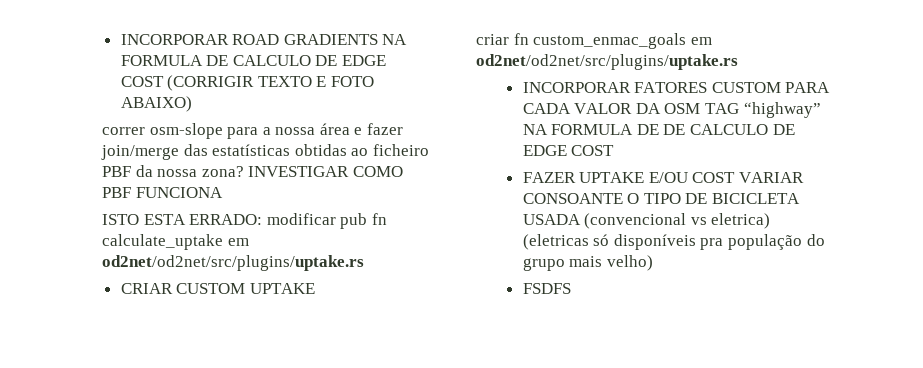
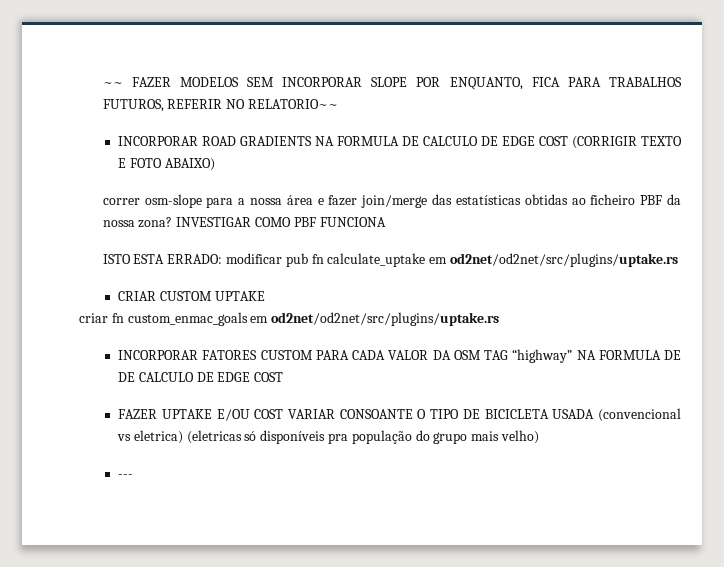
+ ~~ FAZER MODELOS SEM INCORPORAR SLOPE POR ENQUANTO, FICA PARA TRABALHOS FUTUROS, REFERIR NO RELATORIO~~
- FSDFS
+ ---

